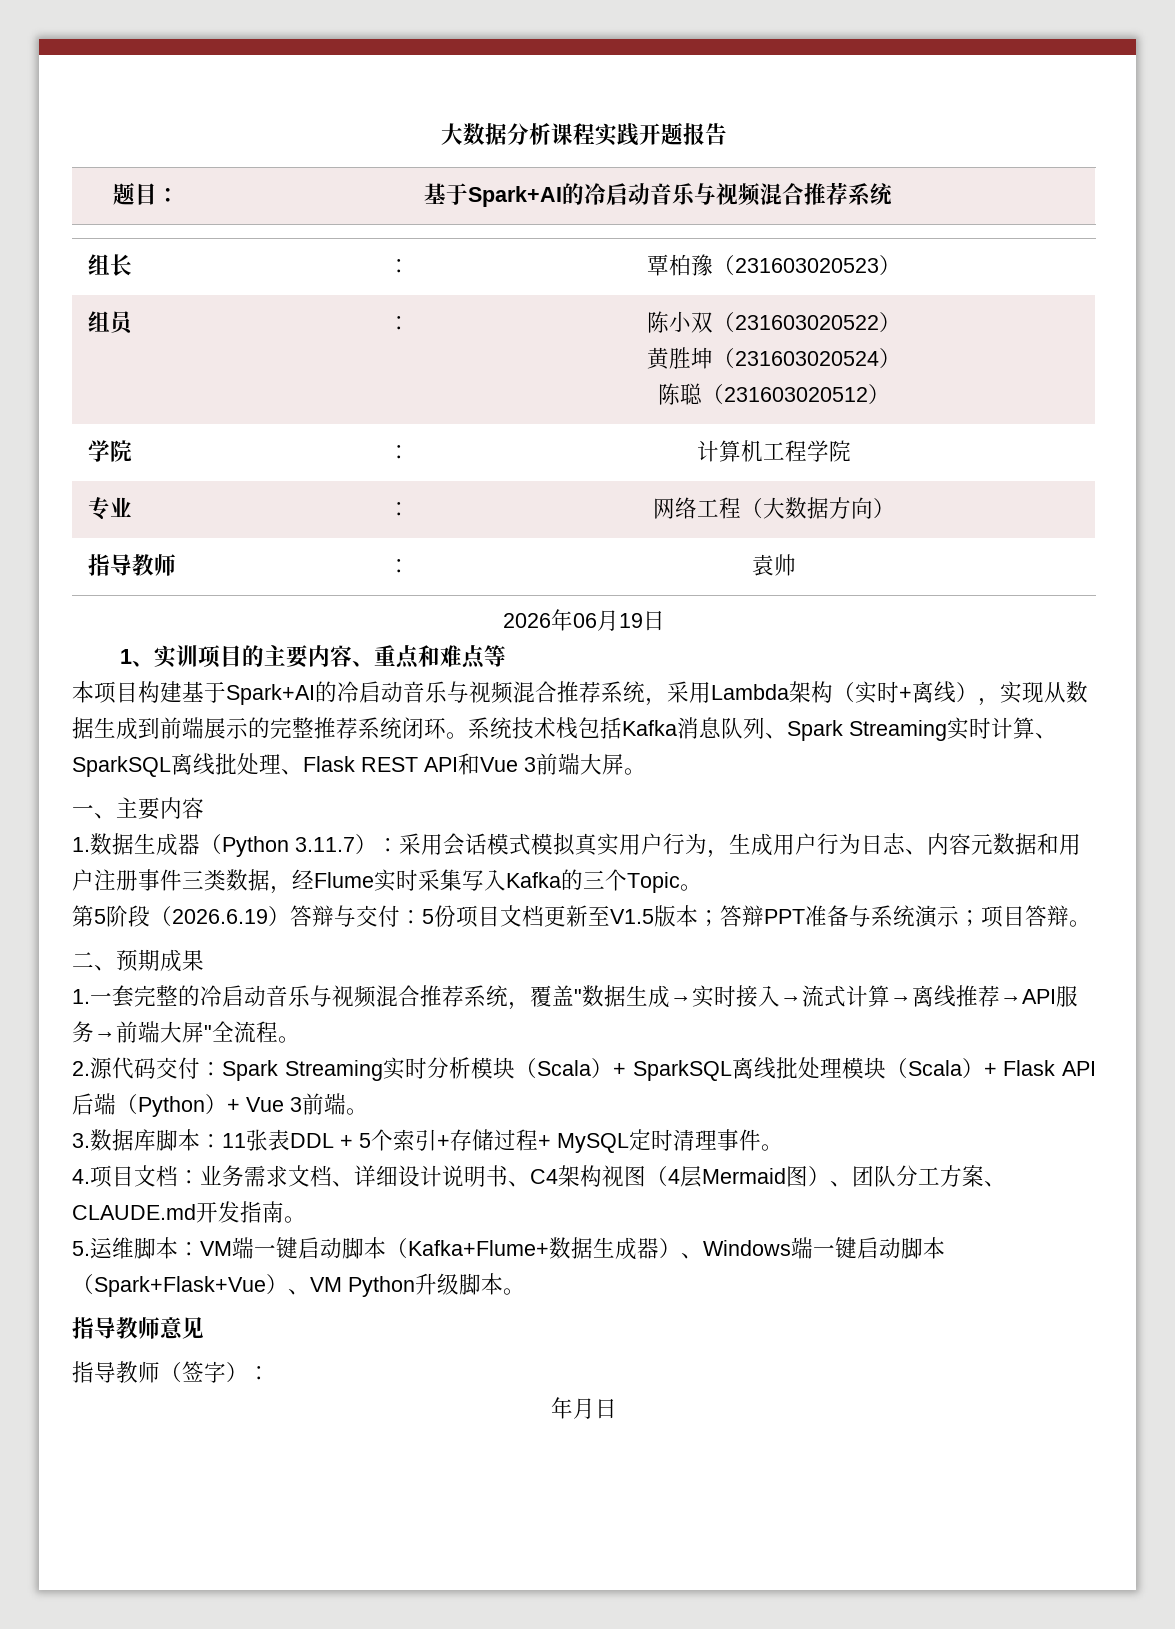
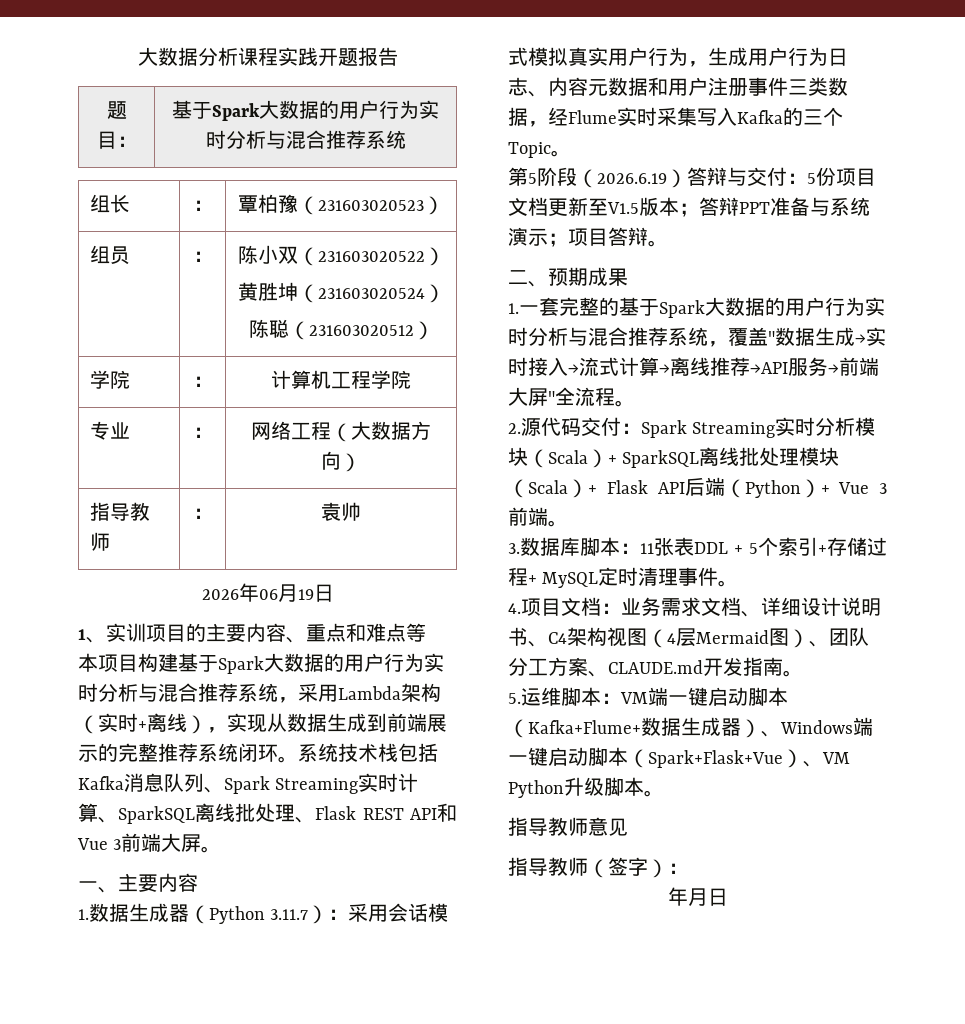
- 题目： | 基于Spark+AI的冷启动音乐与视频混合推荐系统
+ 题目： | 基于Spark大数据的用户行为实时分析与混合推荐系统
- 本项目构建基于Spark+AI的冷启动音乐与视频混合推荐系统，采用Lambda架构（实时+离线），实现从数据生成到前端展示的完整推荐系统闭环。
+ 本项目构建基于Spark大数据的用户行为实时分析与混合推荐系统，采用Lambda架构（实时+离线），实现从数据生成到前端展示的完整推荐系统闭环。
- 1.一套完整的冷启动音乐与视频混合推荐系统，覆盖"数据生成→实时接入→流式计算→离线推荐→API服务→前端大屏"全流程。
+ 1.一套完整的基于Spark大数据的用户行为实时分析与混合推荐系统，覆盖"数据生成→实时接入→流式计算→离线推荐→API服务→前端大屏"全流程。

